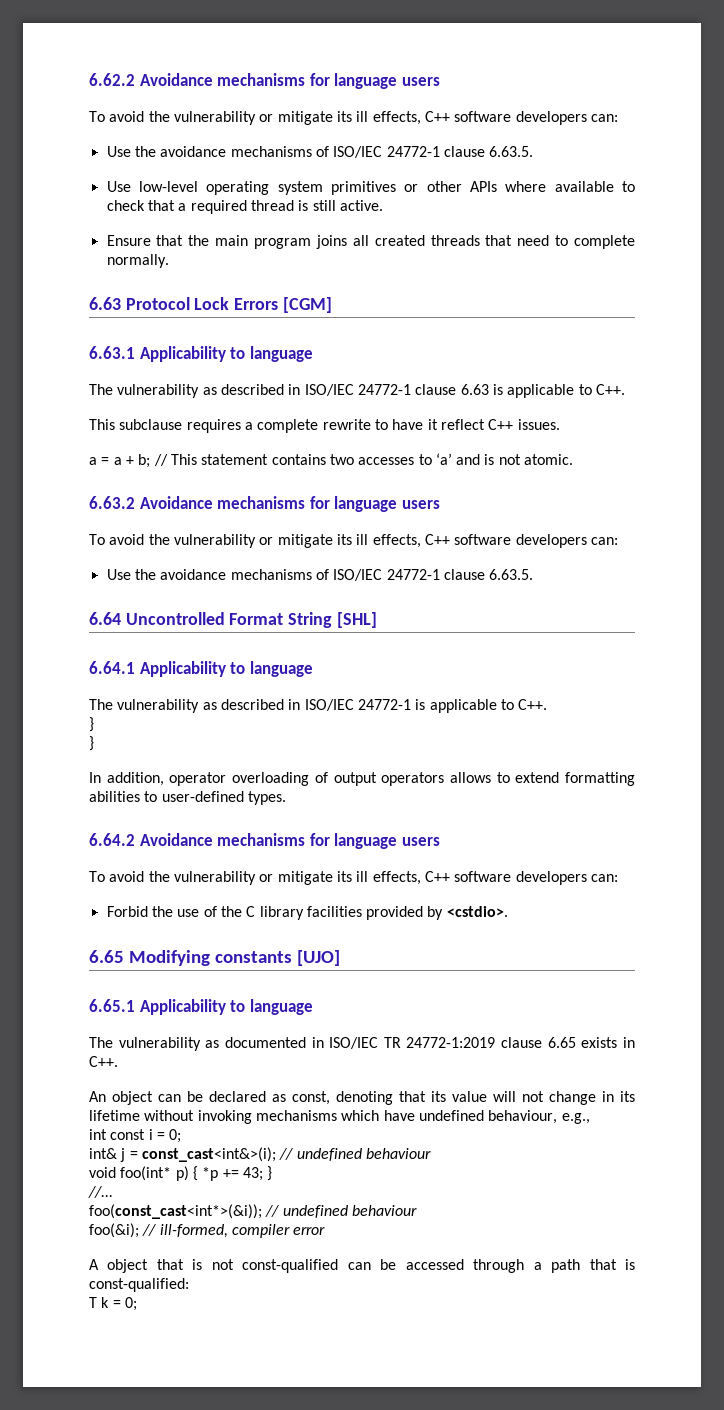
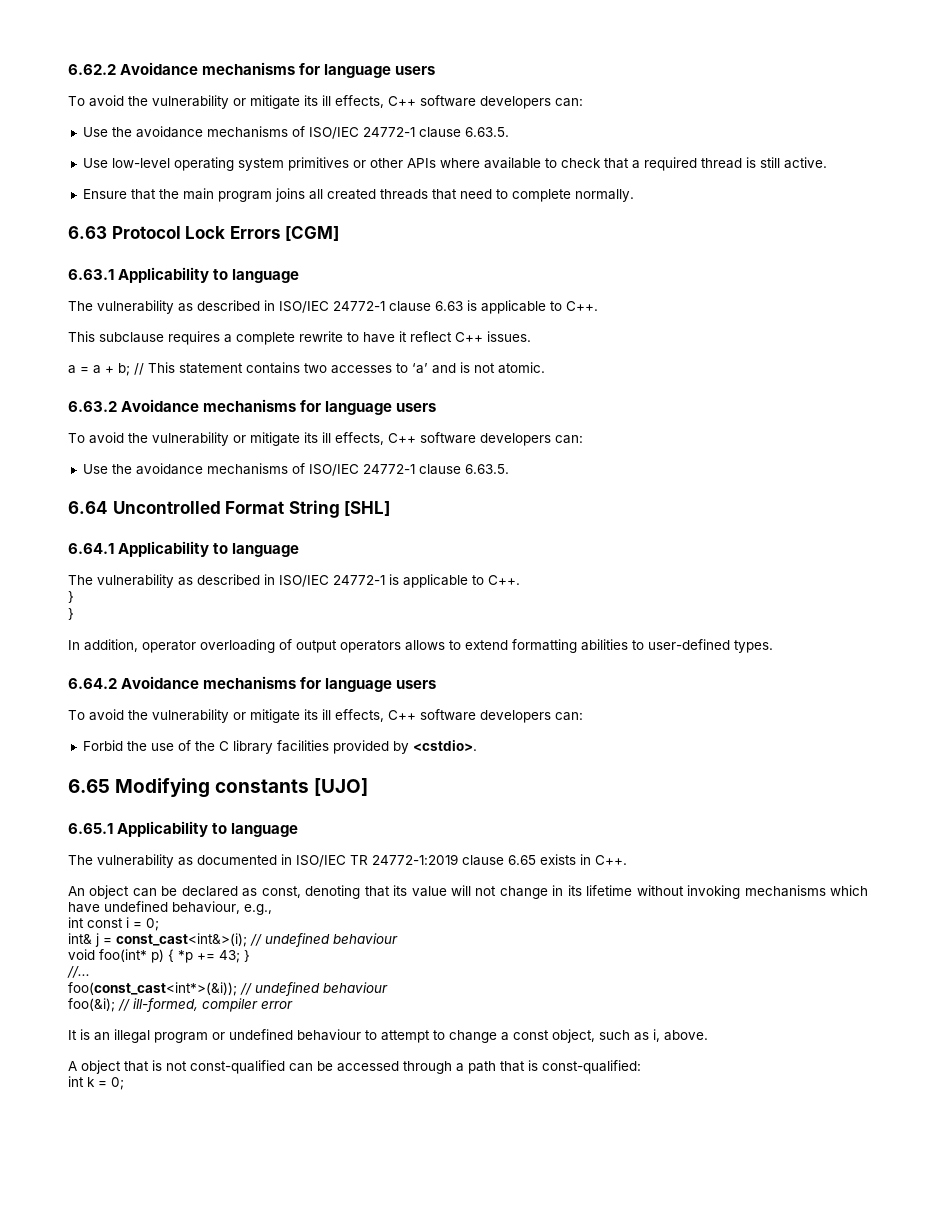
+ It is an illegal program or undefined behaviour to attempt to change a const object, such as i, above.
- T k = 0;
+ int k = 0;

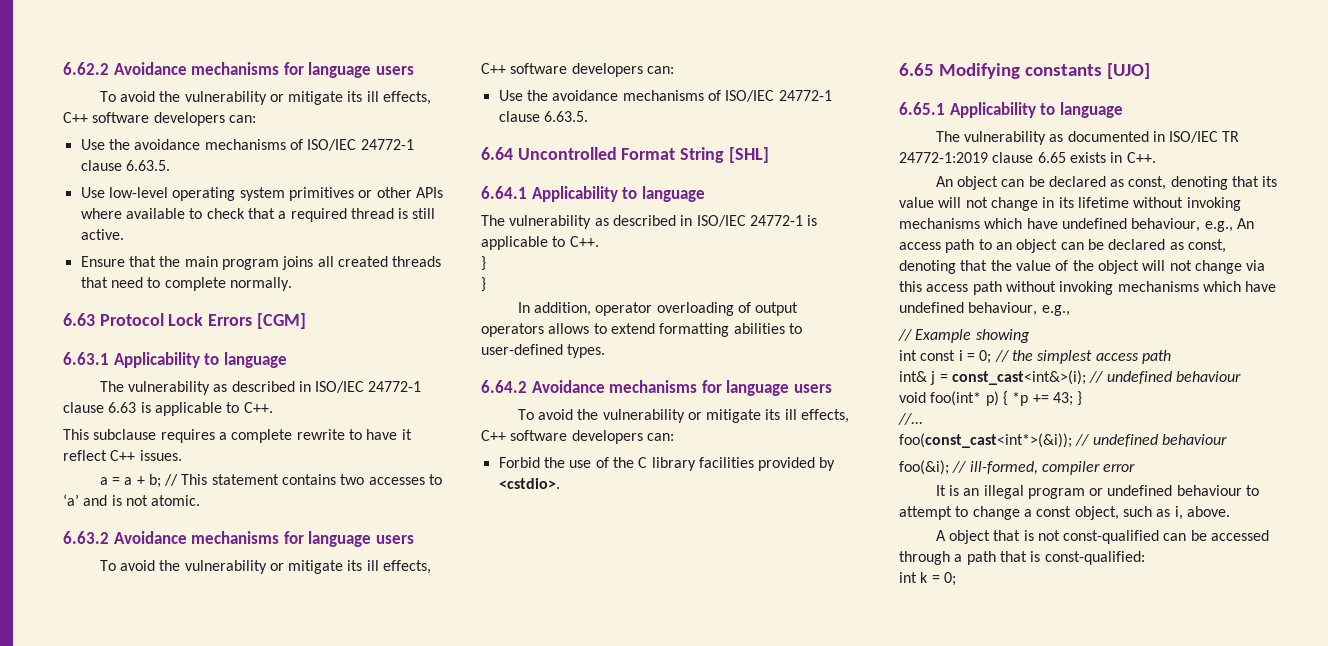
- An object can be declared as const, denoting that its value will not change in its lifetime without invoking mechanisms which have undefined behaviour, e.g.,
+ An object can be declared as const, denoting that its value will not change in its lifetime without invoking mechanisms which have undefined behaviour, e.g., An access path to an object can be declared as const, denoting that the value of the object will not change via this access path without invoking mechanisms which have undefined behaviour, e.g.,
+ // Example showing
- int const i = 0;
+ int const i = 0; // the simplest access path

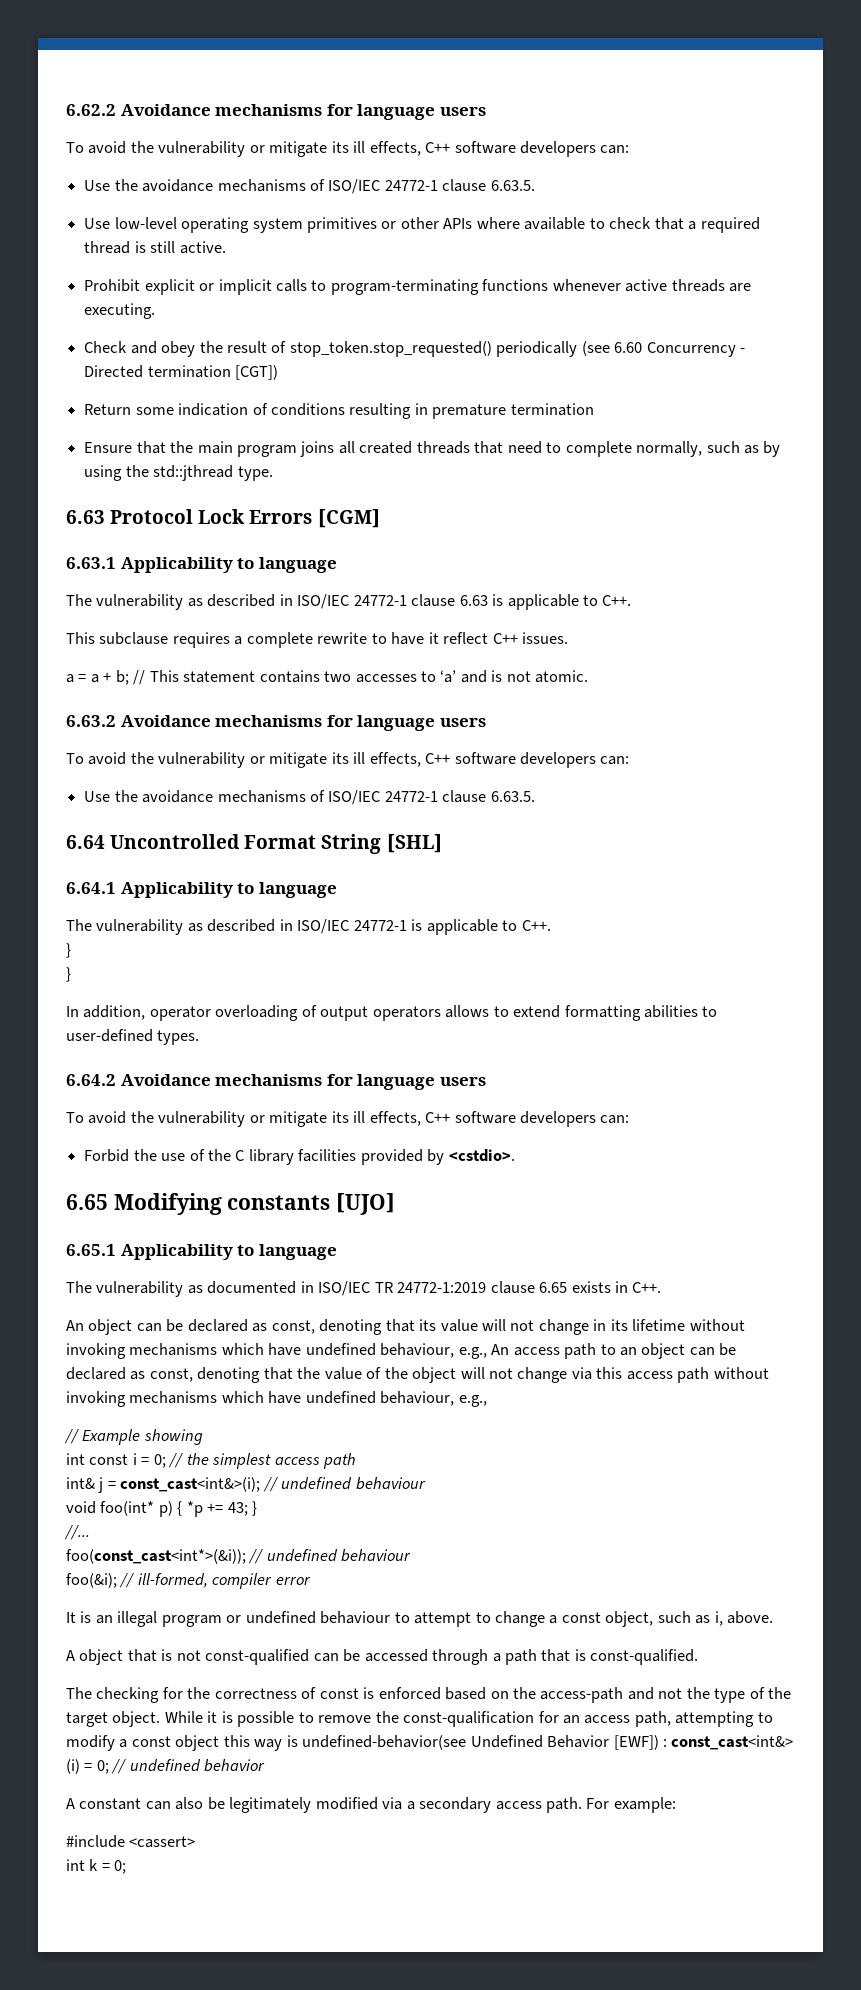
+ Prohibit explicit or implicit calls to program-terminating functions whenever active threads are executing.
+ Check and obey the result of stop_token.stop_requested() periodically (see 6.60 Concurrency - Directed termination [CGT])
+ Return some indication of conditions resulting in premature termination
- Ensure that the main program joins all created threads that need to complete normally.
+ Ensure that the main program joins all created threads that need to complete normally, such as by using the std::jthread type.
- A object that is not const-qualified can be accessed through a path that is const-qualified:
+ A object that is not const-qualified can be accessed through a path that is const-qualified.
+ The checking for the correctness of const is enforced based on the access-path and not the type of the target object. While it is possible to remove the const-qualification for an access path, attempting to modify a const object this way is undefined-behavior(see Undefined Behavior [EWF]) : const_cast<int&> (i) = 0; // undefined behavior
+ A constant can also be legitimately modified via a secondary access path. For example:
+ #include <cassert>

